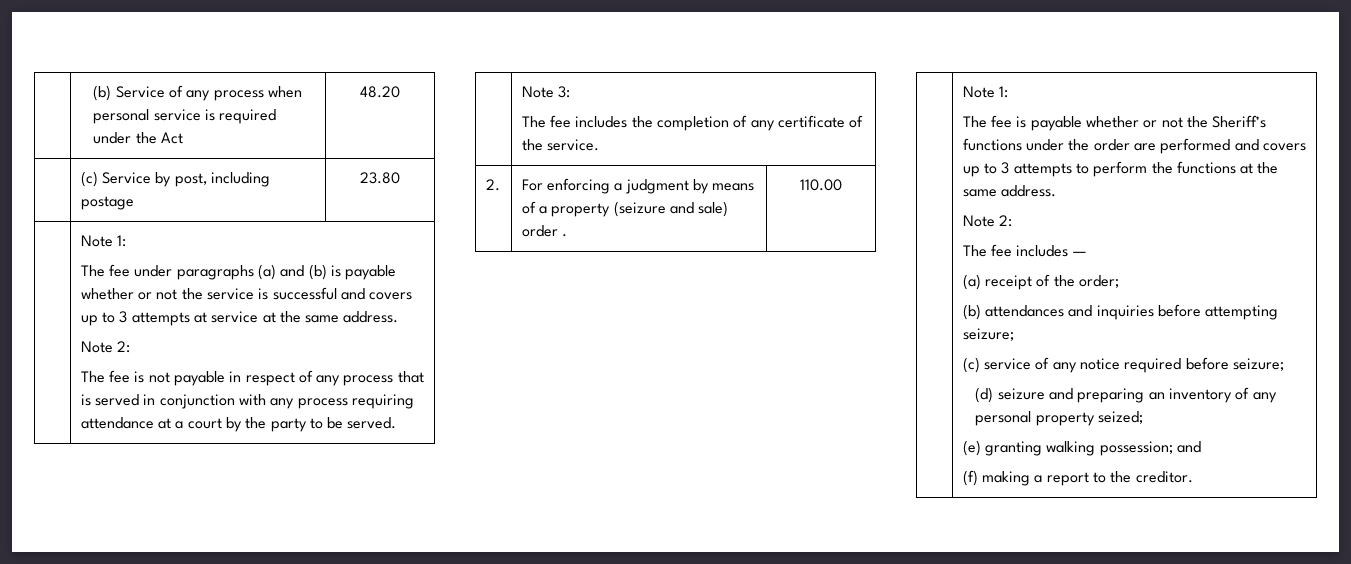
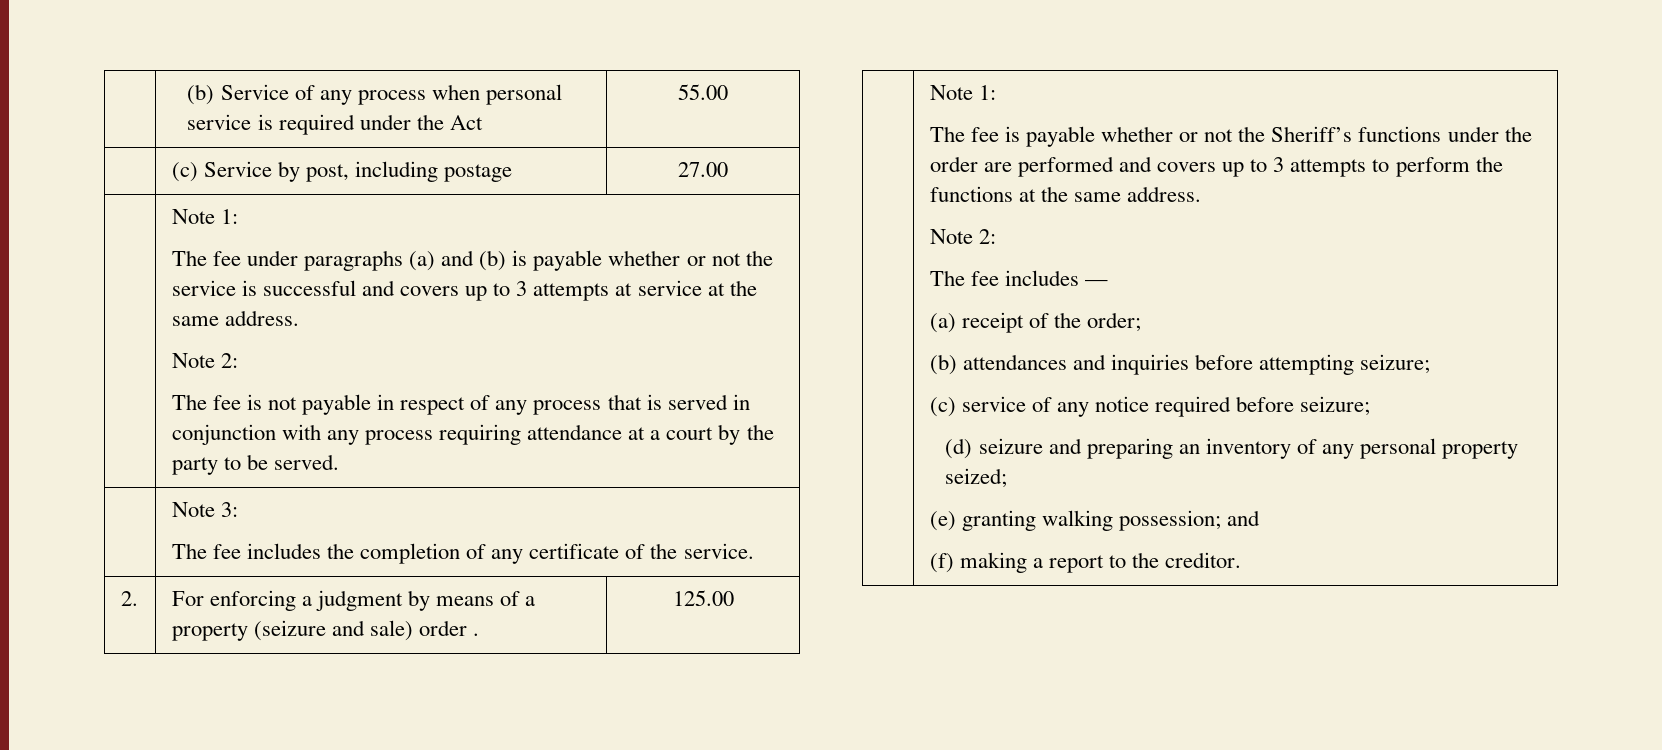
- | (b) Service of any process when personal service is required under the Act | 48.20
+ | (b) Service of any process when personal service is required under the Act | 55.00
- | (c) Service by post, including postage | 23.80
+ | (c) Service by post, including postage | 27.00
- 2. | For enforcing a judgment by means of a property (seizure and sale) order . | 110.00
+ 2. | For enforcing a judgment by means of a property (seizure and sale) order . | 125.00

